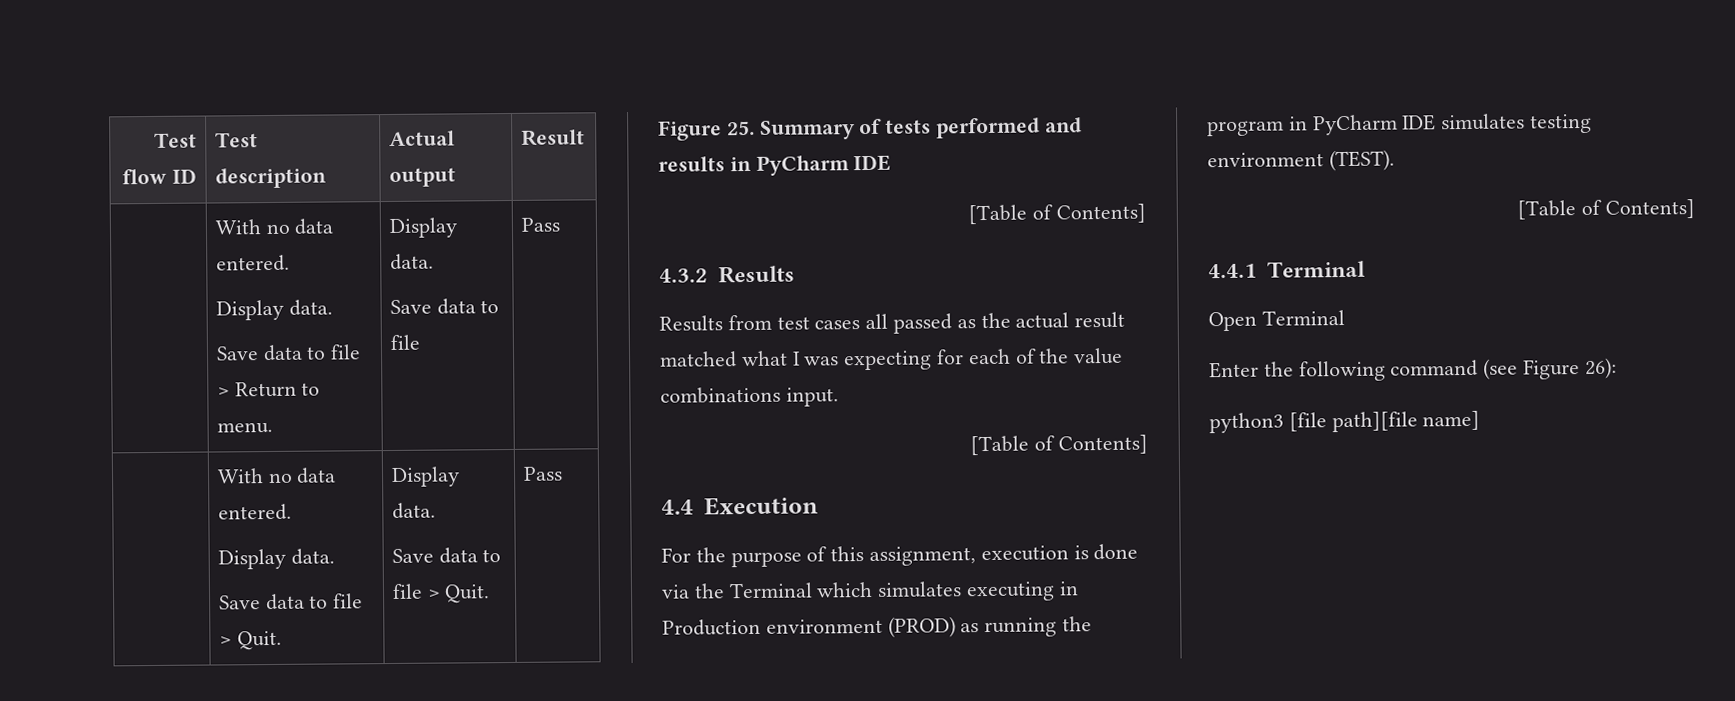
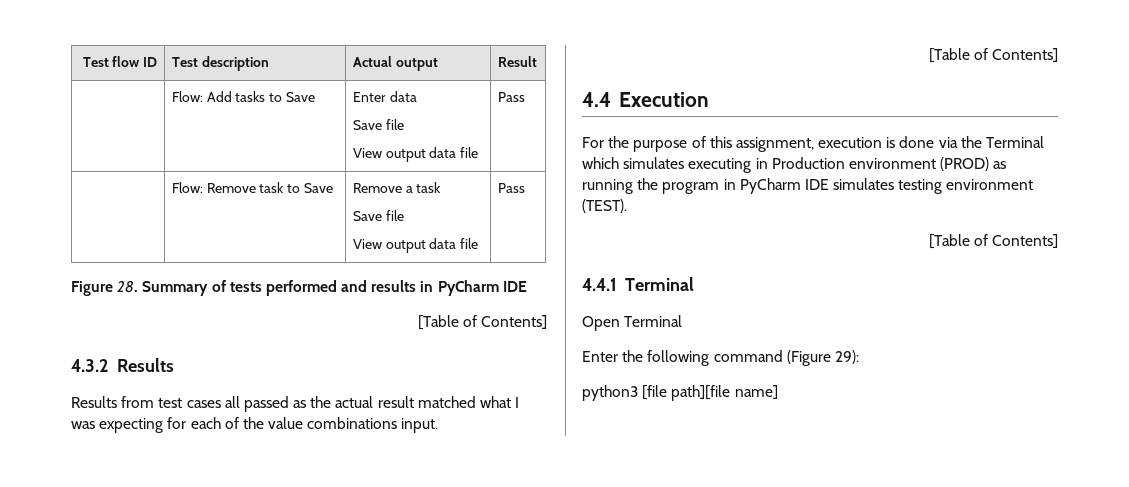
  Test flow ID | Test description | Actual output | Result
- | With no data entered.
- Display data.
- Save data to file > Return to menu. | Display data.
- Save data to file | Pass
- | With no data entered.
- Display data.
- Save data to file > Quit. | Display data.
- Save data to file > Quit. | Pass
+ | Flow: Add tasks to Save | Enter data
+ Save file
+ View output data file | Pass
+ | Flow: Remove task to Save | Remove a task
+ Save file
+ View output data file | Pass
- Figure 25. Summary of tests performed and results in PyCharm IDE
+ Figure 28. Summary of tests performed and results in PyCharm IDE
- Enter the following command (see Figure 26):
+ Enter the following command (Figure 29):

